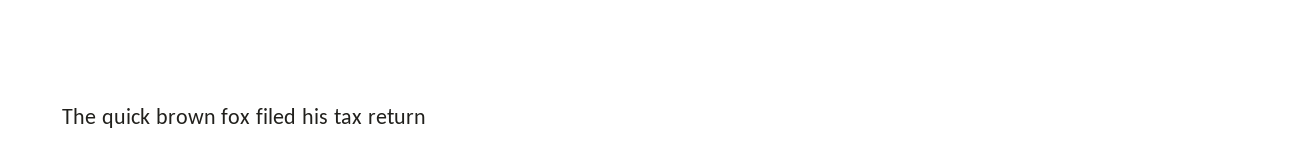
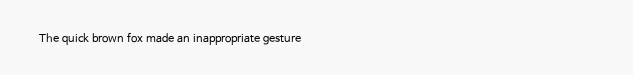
- The quick brown fox filed his tax return
+ The quick brown fox made an inappropriate gesture

